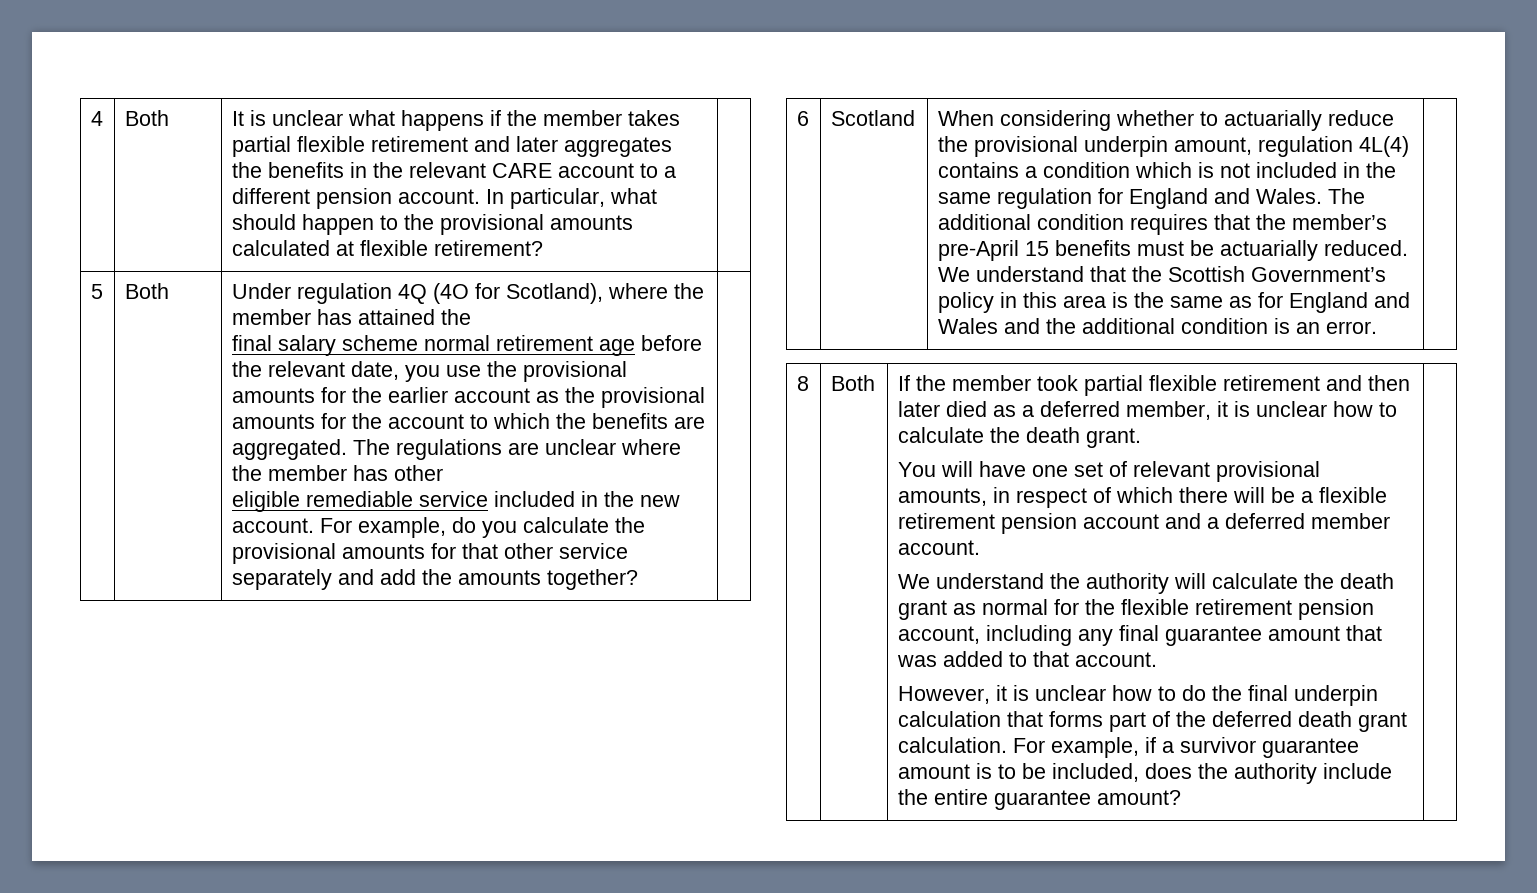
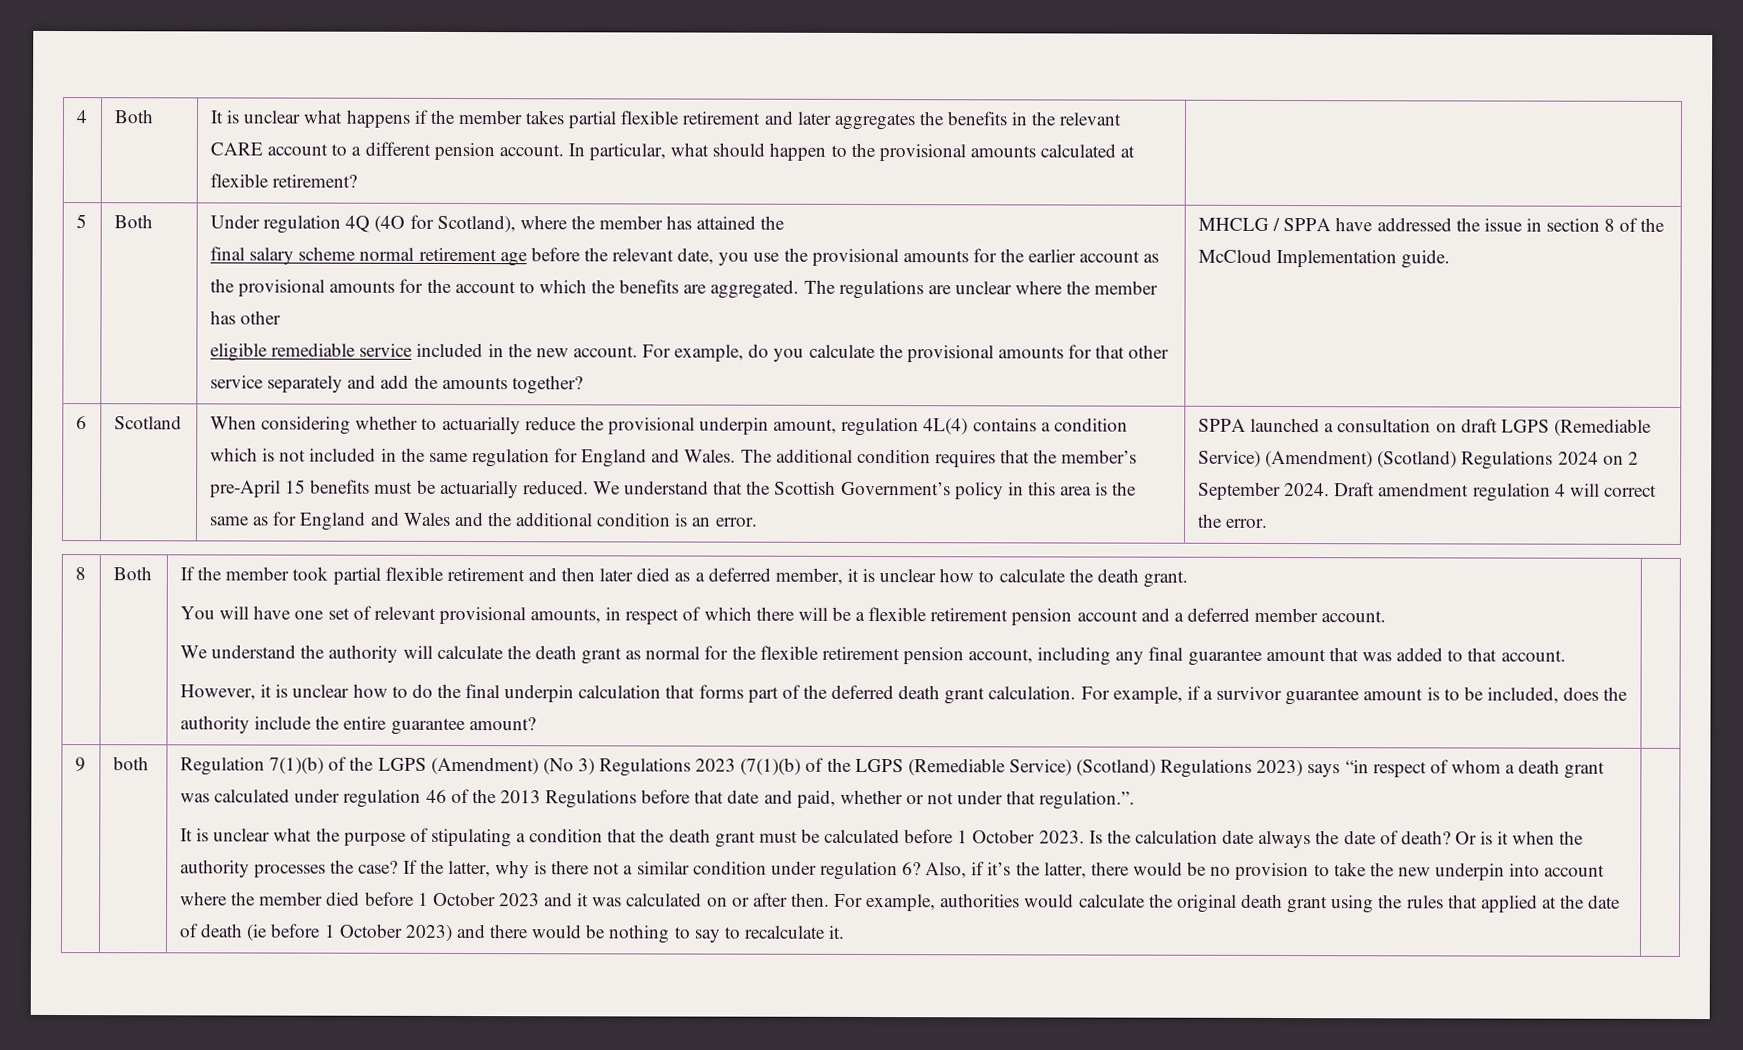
+ MHCLG / SPPA have addressed the issue in section 8 of the McCloud Implementation guide.
+ SPPA launched a consultation on draft LGPS (Remediable Service) (Amendment) (Scotland) Regulations 2024 on 2 September 2024. Draft amendment regulation 4 will correct the error.
+ 9 | both | Regulation 7(1)(b) of the LGPS (Amendment) (No 3) Regulations 2023 (7(1)(b) of the LGPS (Remediable Service) (Scotland) Regulations 2023) says “in respect of whom a death grant was calculated under regulation 46 of the 2013 Regulations before that date and paid, whether or not under that regulation.”.
+ It is unclear what the purpose of stipulating a condition that the death grant must be calculated before 1 October 2023. Is the calculation date always the date of death? Or is it when the authority processes the case? If the latter, why is there not a similar condition under regulation 6? Also, if it’s the latter, there would be no provision to take the new underpin into account where the member died before 1 October 2023 and it was calculated on or after then. For example, authorities would calculate the original death grant using the rules that applied at the date of death (ie before 1 October 2023) and there would be nothing to say to recalculate it.

